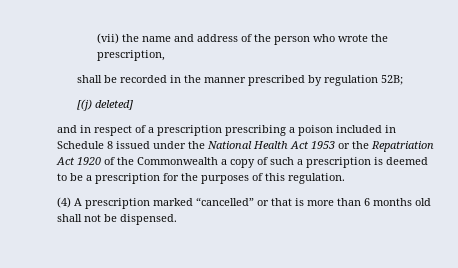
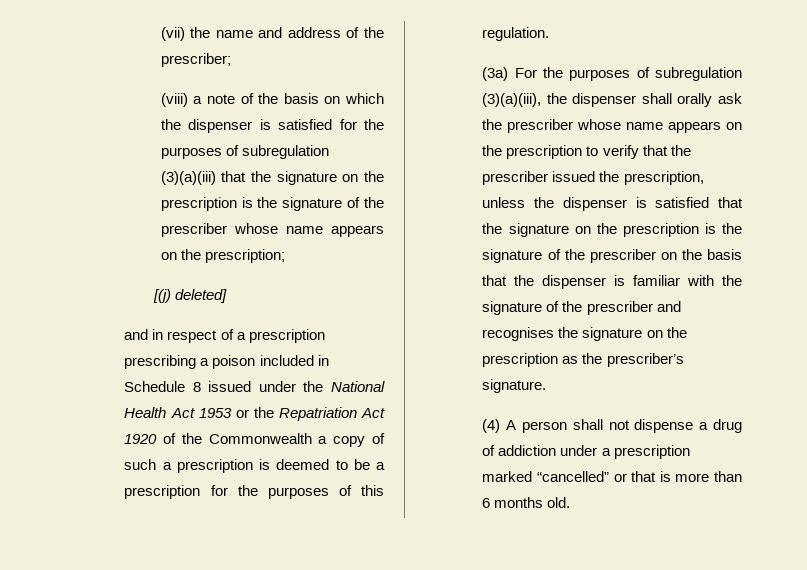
- (vii) the name and address of the person who wrote the prescription,
- shall be recorded in the manner prescribed by regulation 52B;
+ (vii) the name and address of the prescriber;
+ (viii) a note of the basis on which the dispenser is satisfied for the purposes of subregulation (3)(a)(iii) that the signature on the prescription is the signature of the prescriber whose name appears on the prescription;
- (4) A prescription marked “cancelled” or that is more than 6 months old shall not be dispensed.
+ (3a) For the purposes of subregulation (3)(a)(iii), the dispenser shall orally ask the prescriber whose name appears on the prescription to verify that the prescriber issued the prescription, unless the dispenser is satisfied that the signature on the prescription is the signature of the prescriber on the basis that the dispenser is familiar with the signature of the prescriber and recognises the signature on the prescription as the prescriber’s signature.
+ (4) A person shall not dispense a drug of addiction under a prescription marked “cancelled” or that is more than 6 months old.

